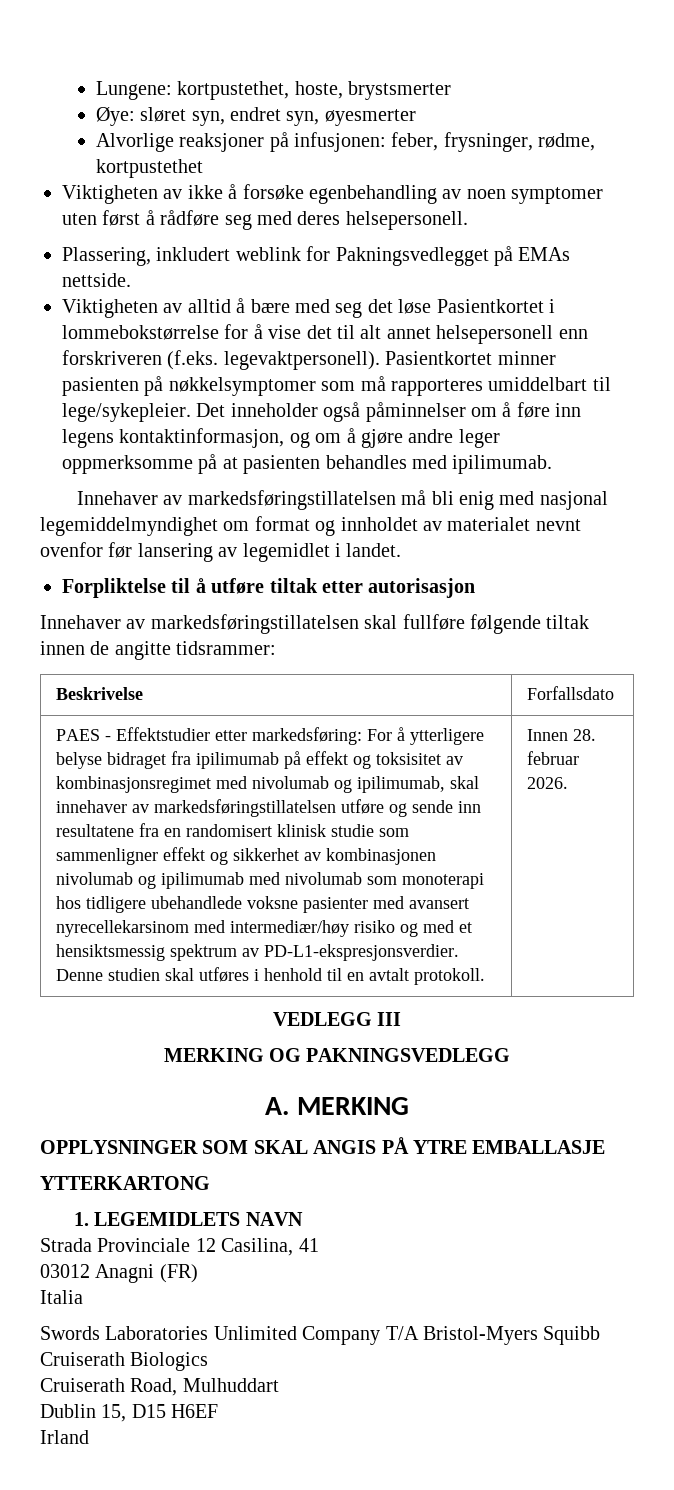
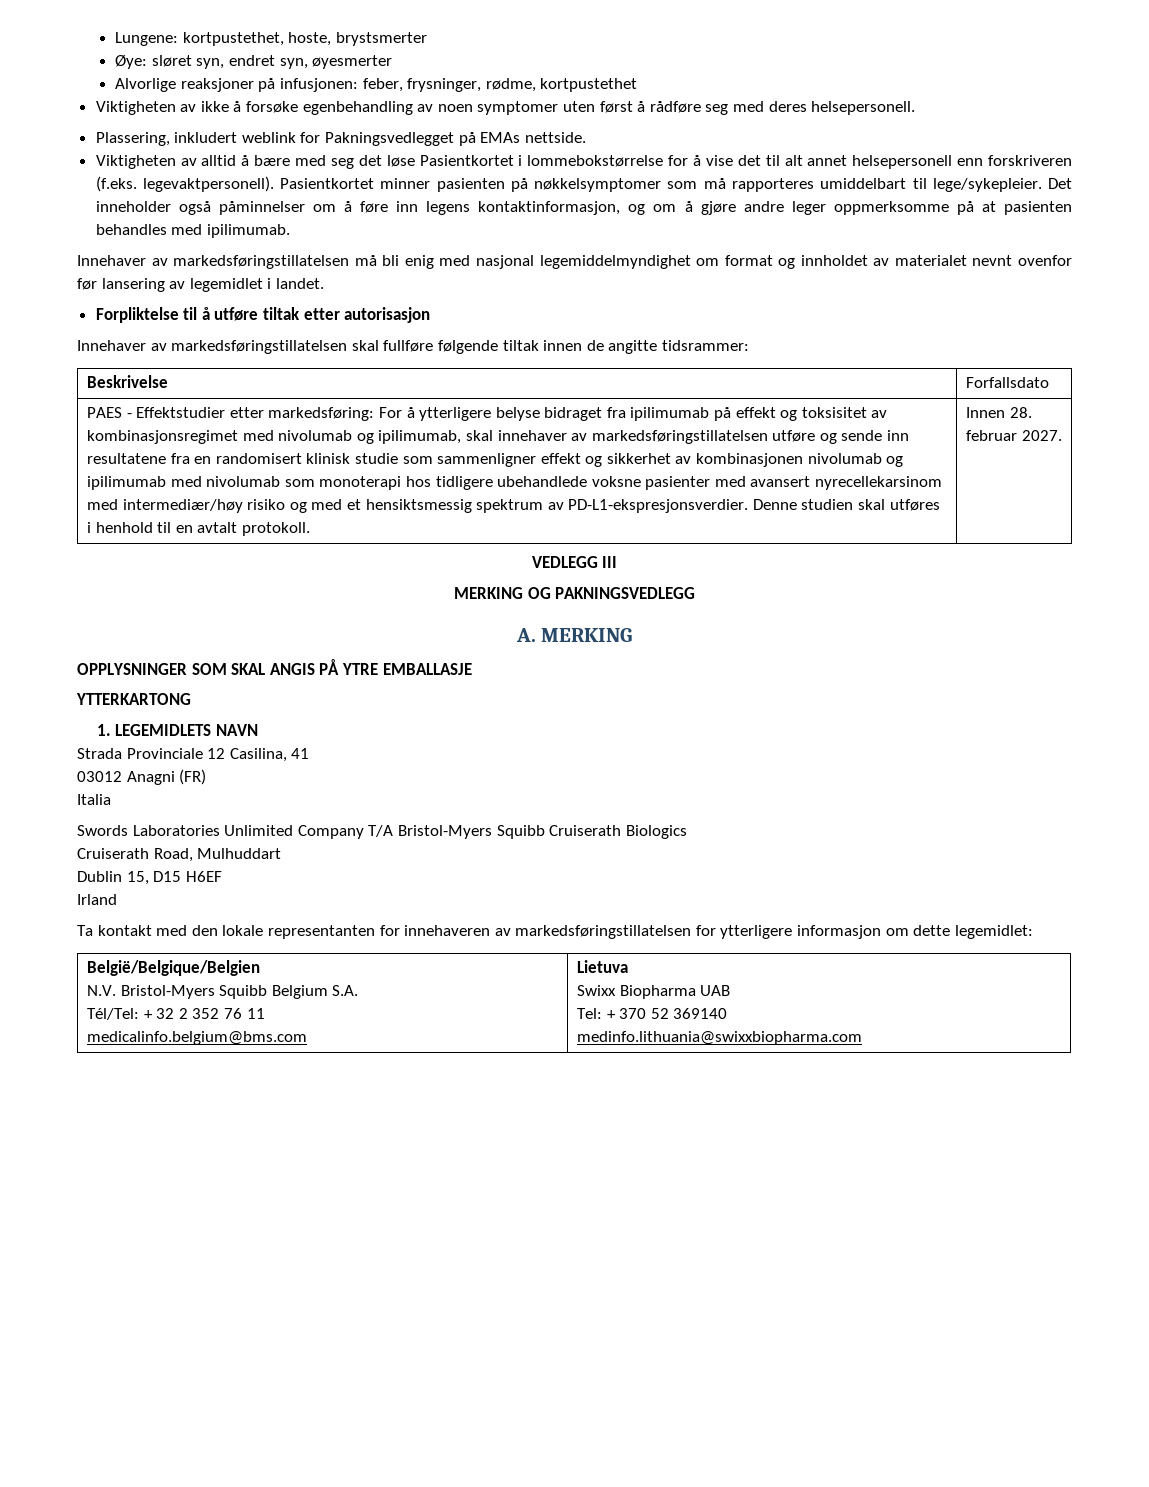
- Innen 28. februar 2026.
+ Innen 28. februar 2027.
+ Ta kontakt med den lokale representanten for innehaveren av markedsføringstillatelsen for ytterligere informasjon om dette legemidlet:
+ België/Belgique/Belgien
+ N.V. Bristol-Myers Squibb Belgium S.A.
+ Tél/Tel: + 32 2 352 76 11
+ medicalinfo.belgium@bms.com | Lietuva
+ Swixx Biopharma UAB
+ Tel: + 370 52 369140
+ medinfo.lithuania@swixxbiopharma.com

